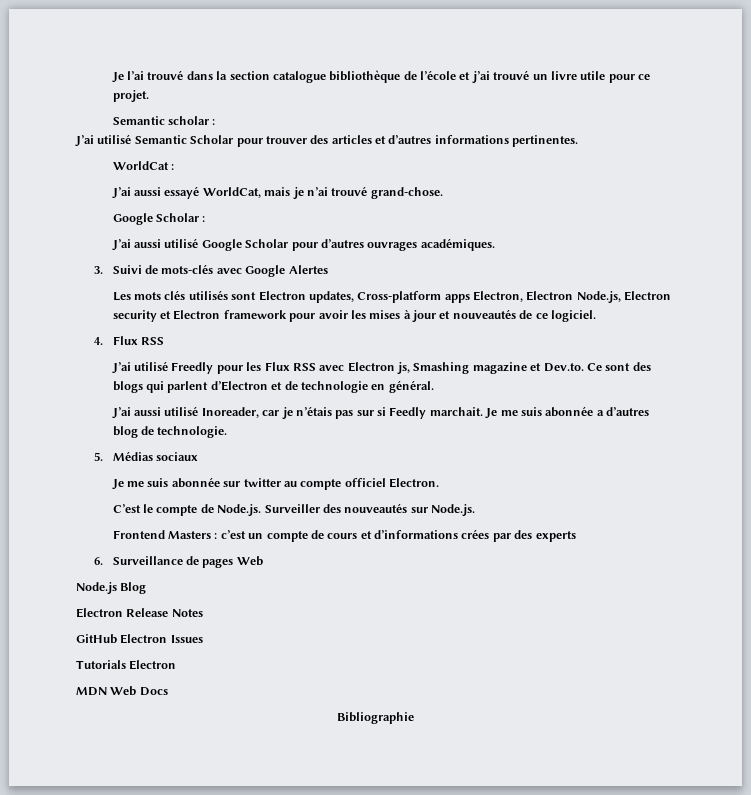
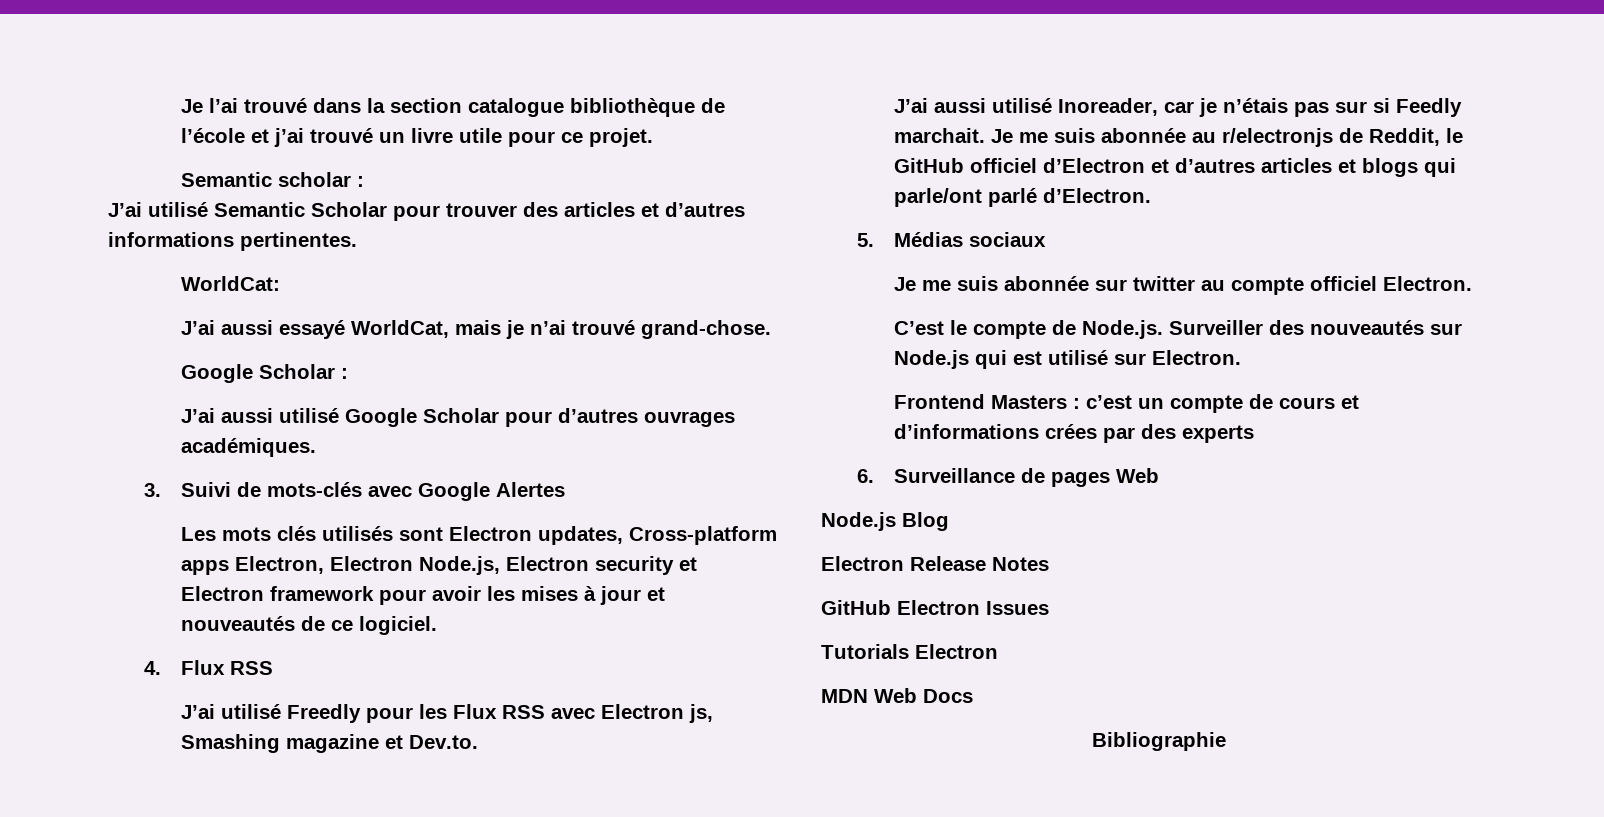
- WorldCat :
+ WorldCat:
- J’ai utilisé Freedly pour les Flux RSS avec Electron js, Smashing magazine et Dev.to. Ce sont des blogs qui parlent d’Electron et de technologie en général.
+ J’ai utilisé Freedly pour les Flux RSS avec Electron js, Smashing magazine et Dev.to.
- Je me suis abonnée a d’autres blog de technologie.
+ Je me suis abonnée au r/electronjs de Reddit, le GitHub officiel d’Electron et d’autres articles et blogs qui parle/ont parlé d’Electron.
- C’est le compte de Node.js. Surveiller des nouveautés sur Node.js.
+ C’est le compte de Node.js. Surveiller des nouveautés sur Node.js qui est utilisé sur Electron.

